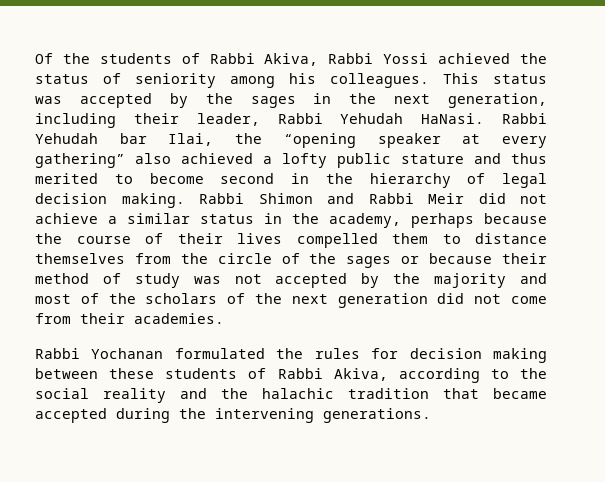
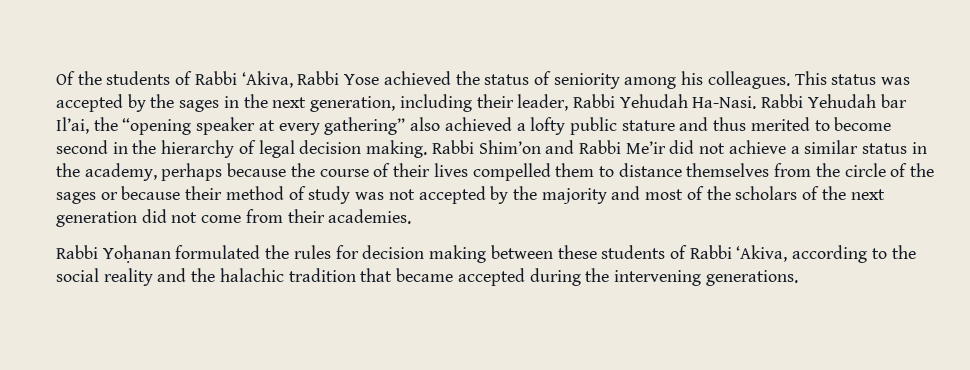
- Of the students of Rabbi Akiva, Rabbi Yossi achieved the status of seniority among his colleagues.
+ Of the students of Rabbi ‘Akiva, Rabbi Yose achieved the status of seniority among his colleagues.
- This status was accepted by the sages in the next generation, including their leader, Rabbi Yehudah HaNasi.
+ This status was accepted by the sages in the next generation, including their leader, Rabbi Yehudah Ha-Nasi.
- Rabbi Yehudah bar Ilai, the “opening speaker at every gathering” also achieved a lofty public stature and thus merited to become second in the hierarchy of legal decision making.
+ Rabbi Yehudah bar Il’ai, the “opening speaker at every gathering” also achieved a lofty public stature and thus merited to become second in the hierarchy of legal decision making.
- Rabbi Shimon and Rabbi Meir did not achieve a similar status in the academy, perhaps because the course of their lives compelled them to distance themselves from the circle of the sages or because their method of study was not accepted by the majority and most of the scholars of the next generation did not come from their academies.
+ Rabbi Shim’on and Rabbi Me’ir did not achieve a similar status in the academy, perhaps because the course of their lives compelled them to distance themselves from the circle of the sages or because their method of study was not accepted by the majority and most of the scholars of the next generation did not come from their academies.
- Rabbi Yochanan formulated the rules for decision making between these students of Rabbi Akiva, according to the social reality and the halachic tradition that became accepted during the intervening generations.
+ Rabbi Yoḥanan formulated the rules for decision making between these students of Rabbi ‘Akiva, according to the social reality and the halachic tradition that became accepted during the intervening generations.

